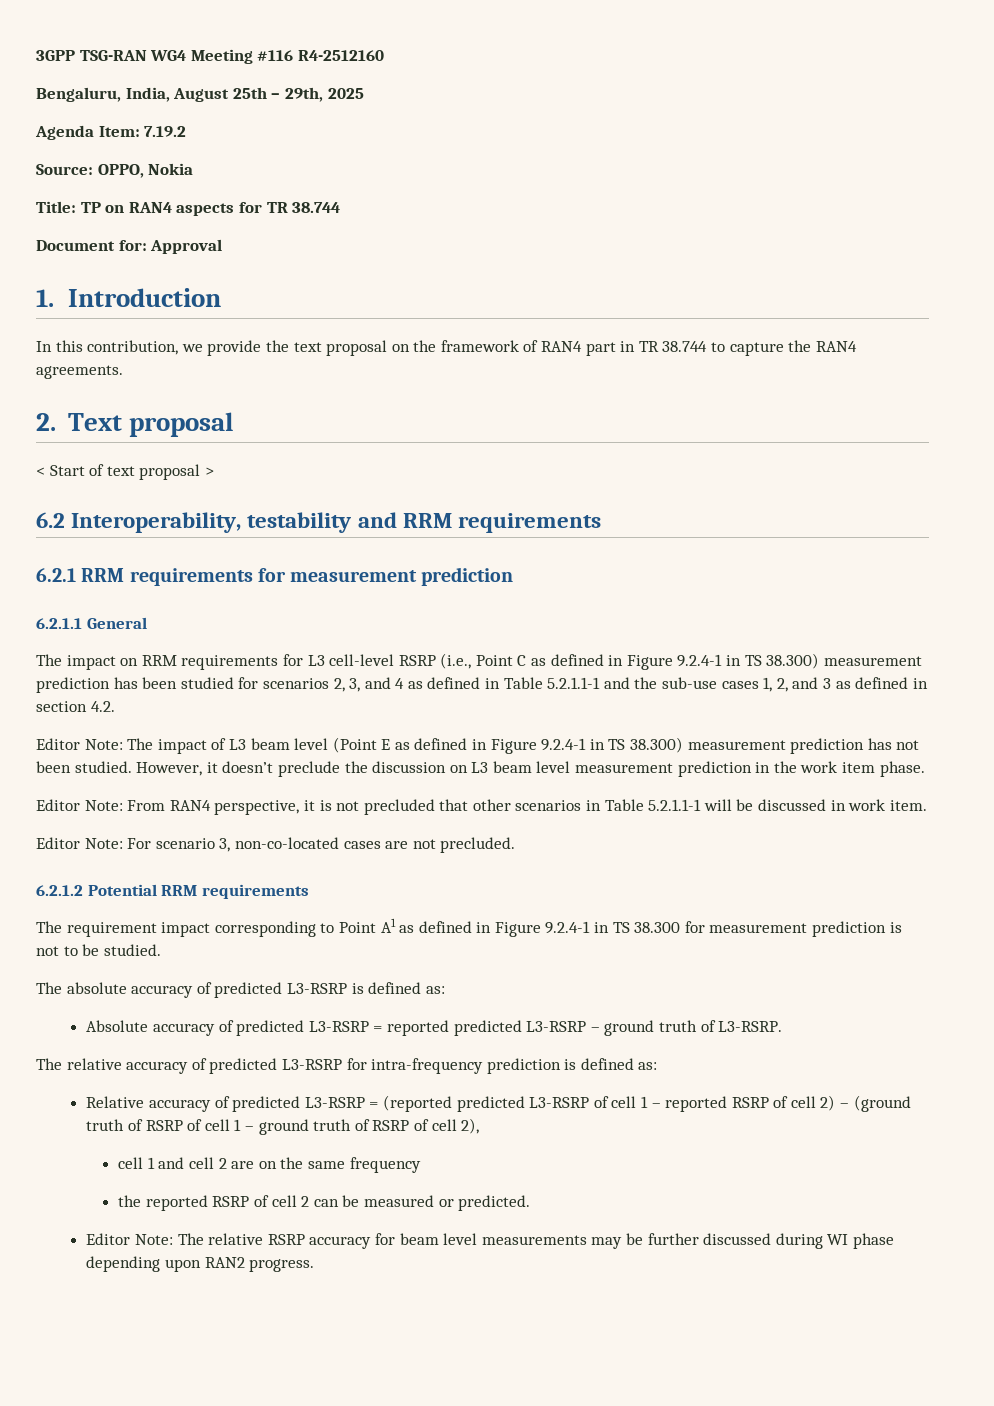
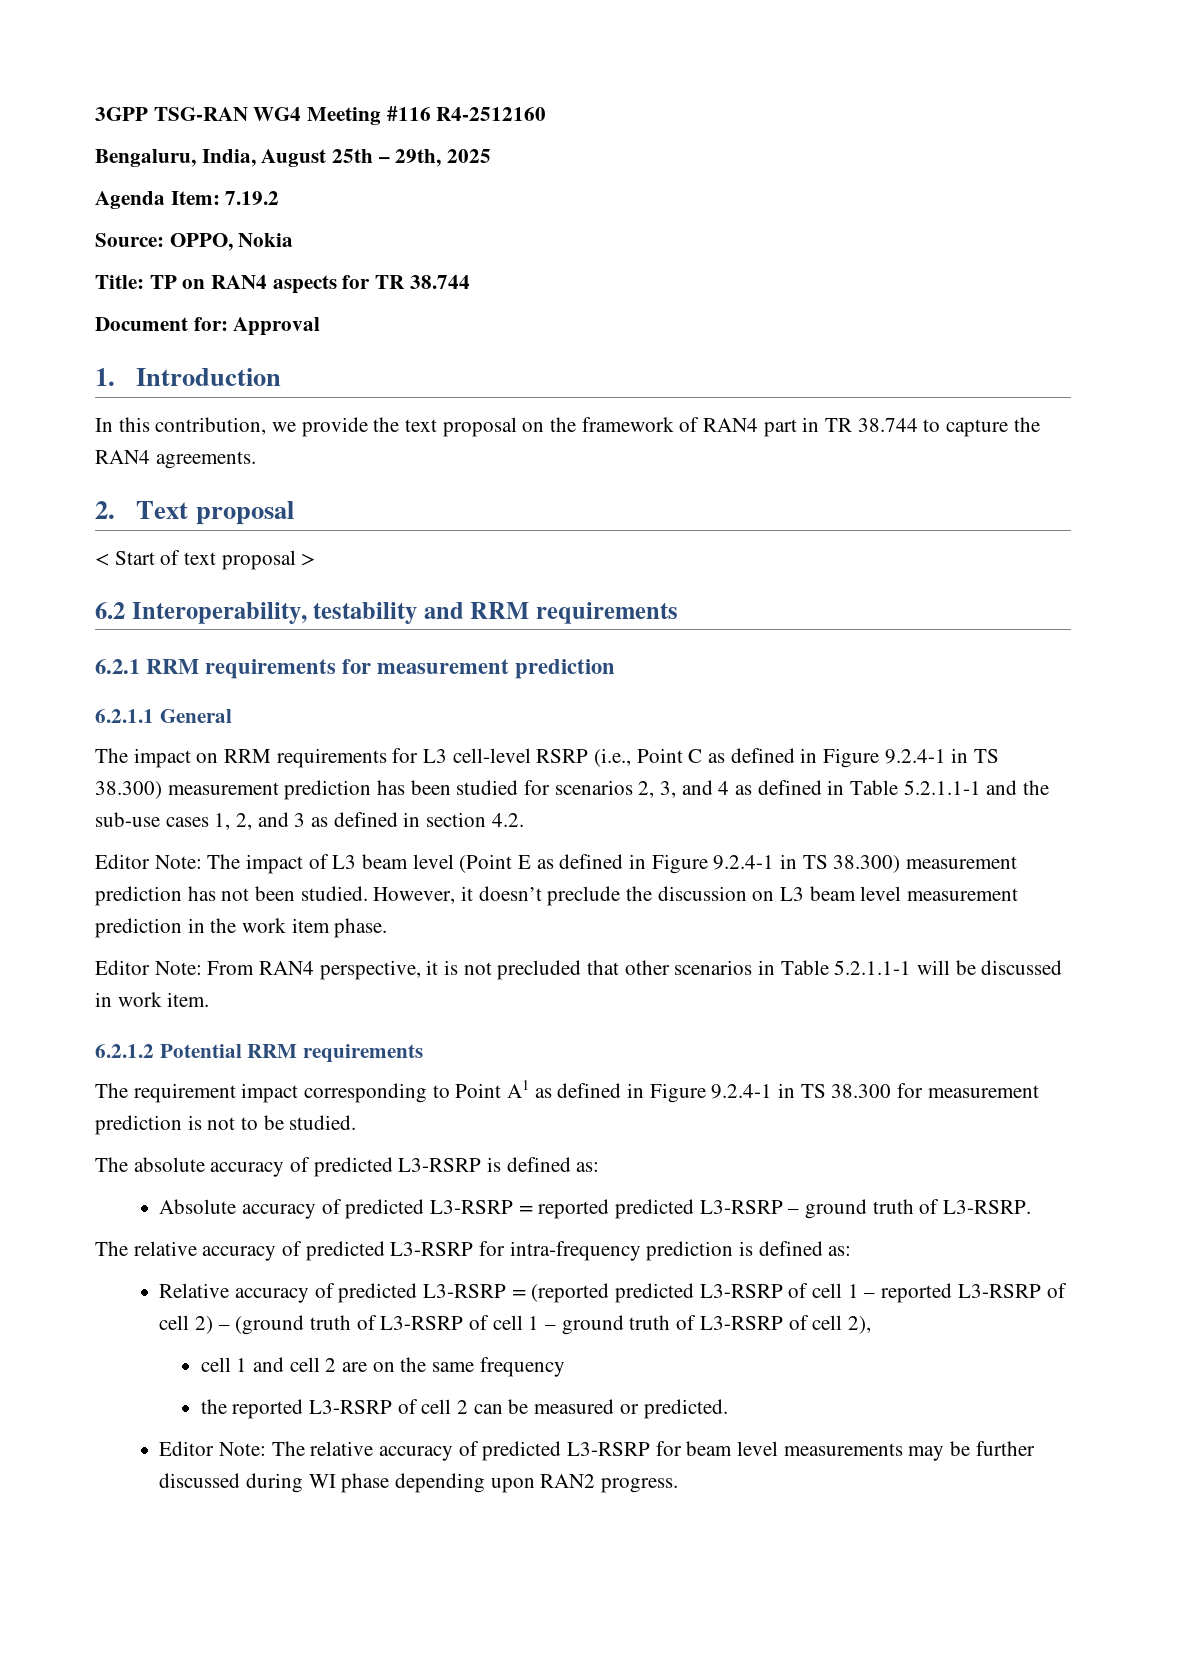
- Editor Note: For scenario 3, non-co-located cases are not precluded.
- Relative accuracy of predicted L3-RSRP = (reported predicted L3-RSRP of cell 1 – reported RSRP of cell 2) – (ground truth of RSRP of cell 1 – ground truth of RSRP of cell 2),
+ Relative accuracy of predicted L3-RSRP = (reported predicted L3-RSRP of cell 1 – reported L3-RSRP of cell 2) – (ground truth of L3-RSRP of cell 1 – ground truth of L3-RSRP of cell 2),
- the reported RSRP of cell 2 can be measured or predicted.
+ the reported L3-RSRP of cell 2 can be measured or predicted.
- Editor Note: The relative RSRP accuracy for beam level measurements may be further discussed during WI phase depending upon RAN2 progress.
+ Editor Note: The relative accuracy of predicted L3-RSRP for beam level measurements may be further discussed during WI phase depending upon RAN2 progress.

